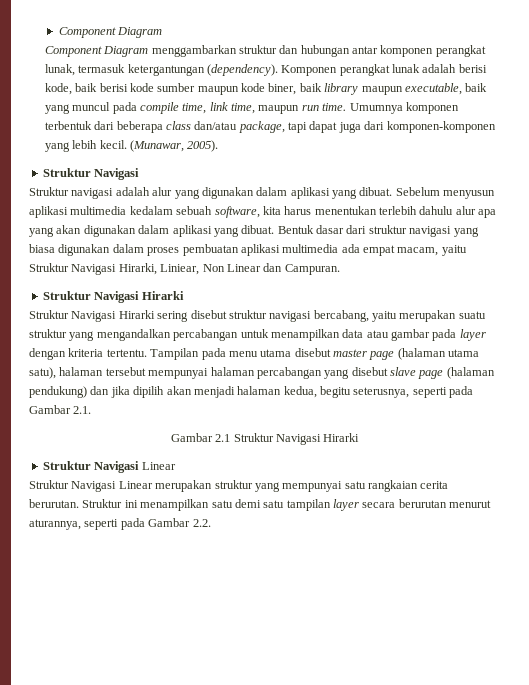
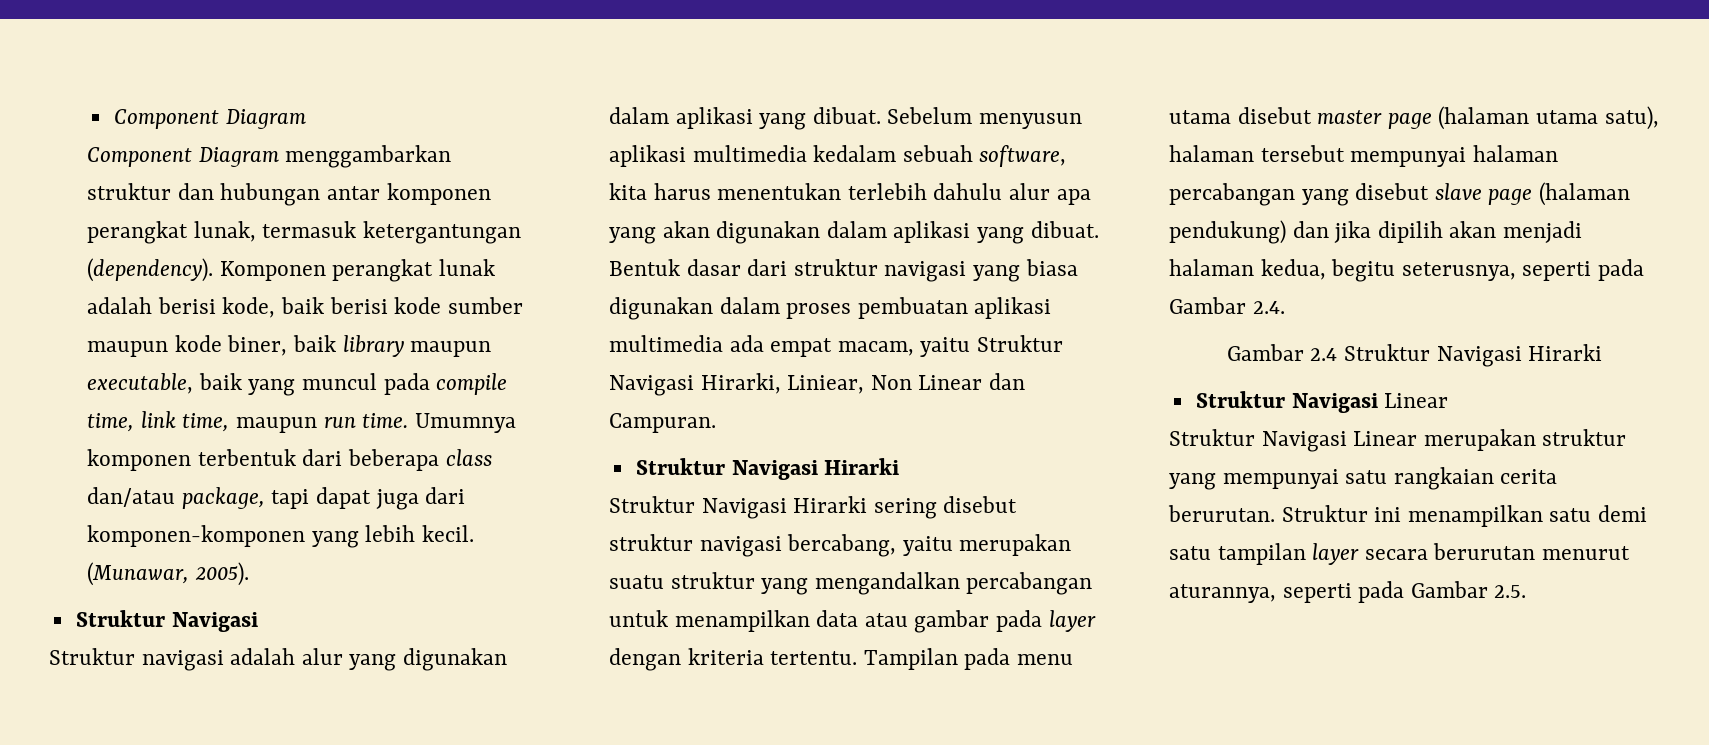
- Tampilan pada menu utama disebut master page (halaman utama satu), halaman tersebut mempunyai halaman percabangan yang disebut slave page (halaman pendukung) dan jika dipilih akan menjadi halaman kedua, begitu seterusnya, seperti pada Gambar 2.1.
- Gambar 2.1 Struktur Navigasi Hirarki
+ Tampilan pada menu utama disebut master page (halaman utama satu), halaman tersebut mempunyai halaman percabangan yang disebut slave page (halaman pendukung) dan jika dipilih akan menjadi halaman kedua, begitu seterusnya, seperti pada Gambar 2.4.
+ Gambar 2.4 Struktur Navigasi Hirarki
- Struktur ini menampilkan satu demi satu tampilan layer secara berurutan menurut aturannya, seperti pada Gambar 2.2.
+ Struktur ini menampilkan satu demi satu tampilan layer secara berurutan menurut aturannya, seperti pada Gambar 2.5.

